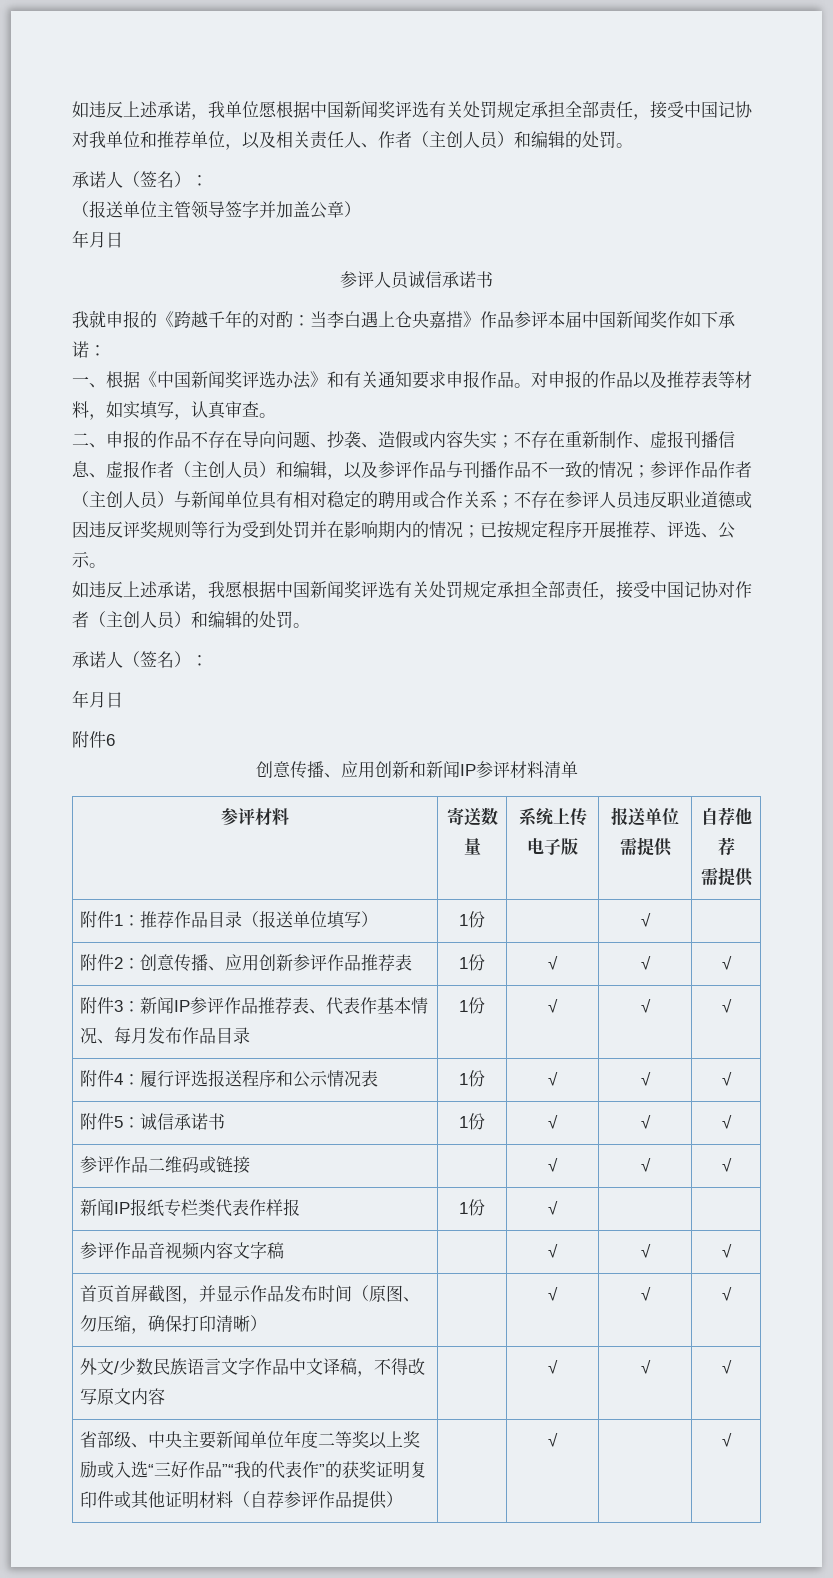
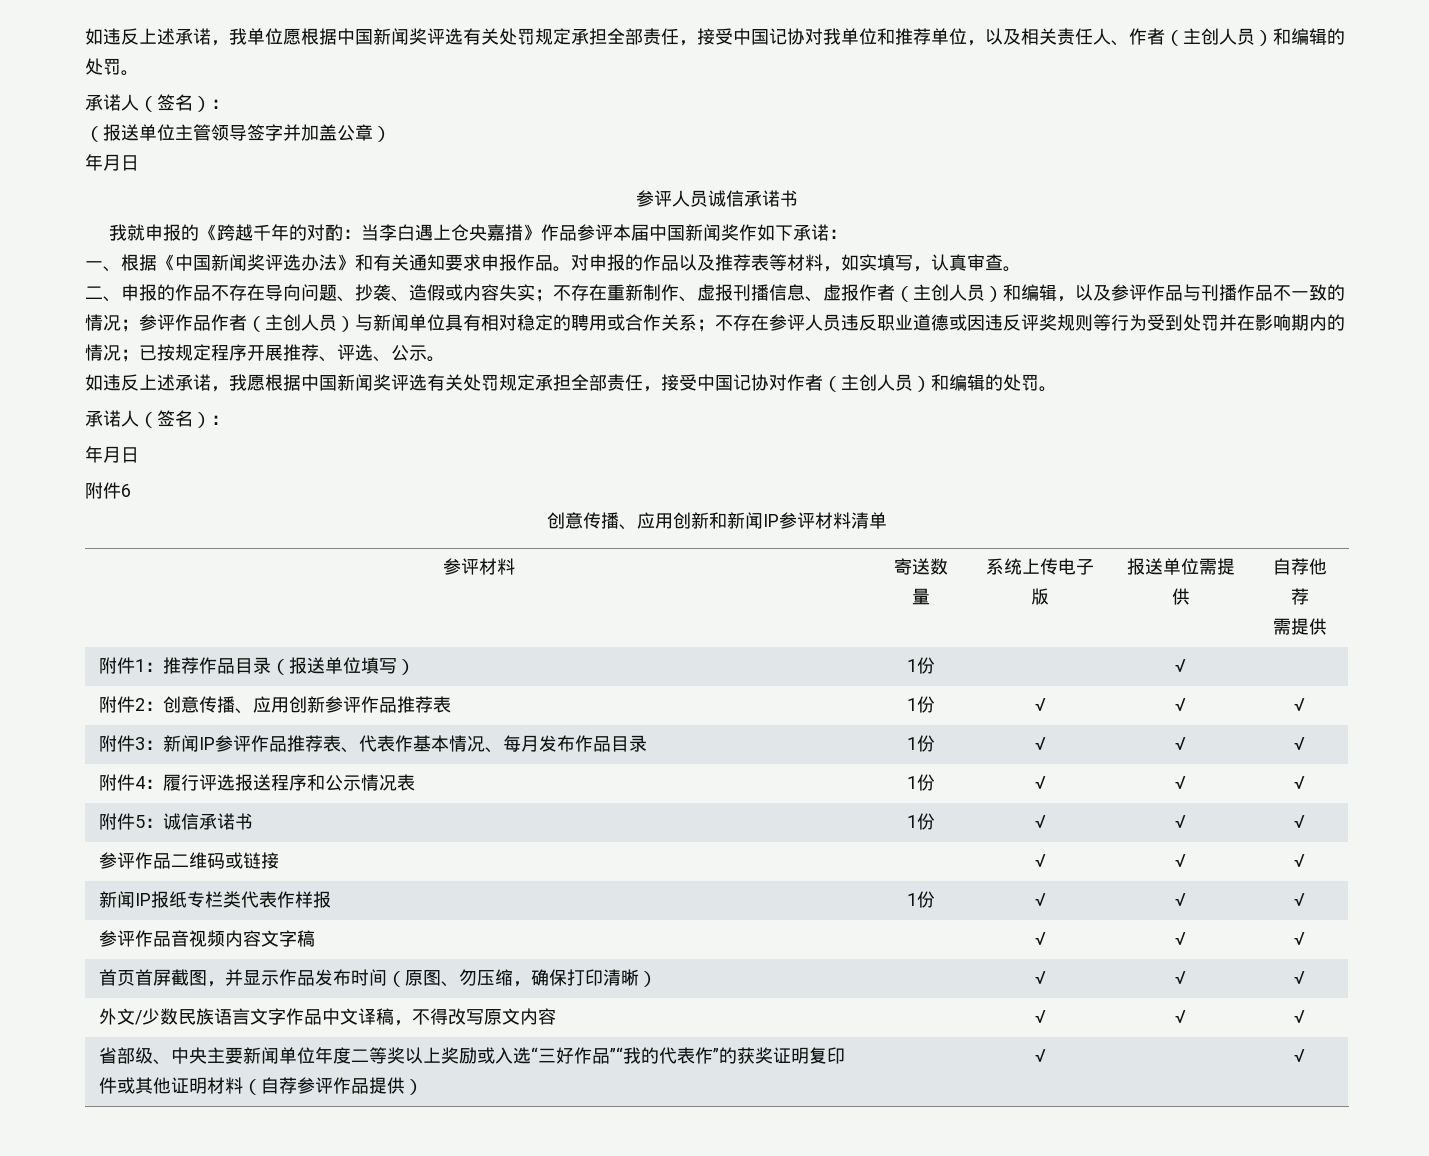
- 新闻IP报纸专栏类代表作样报 | 1份 | √ | |
+ 新闻IP报纸专栏类代表作样报 | 1份 | √ | √ | √

